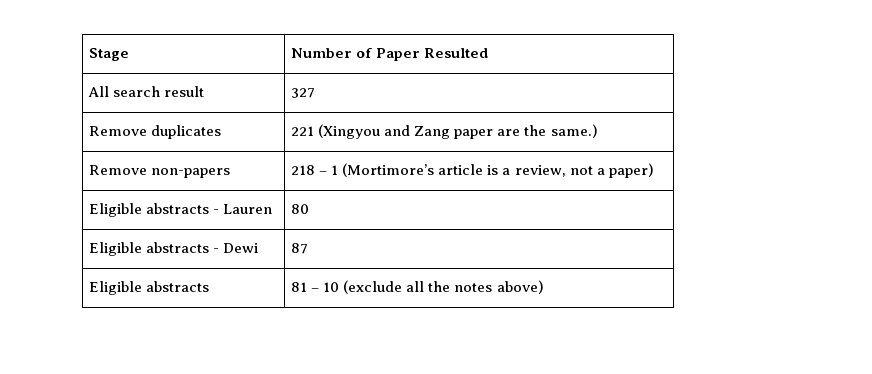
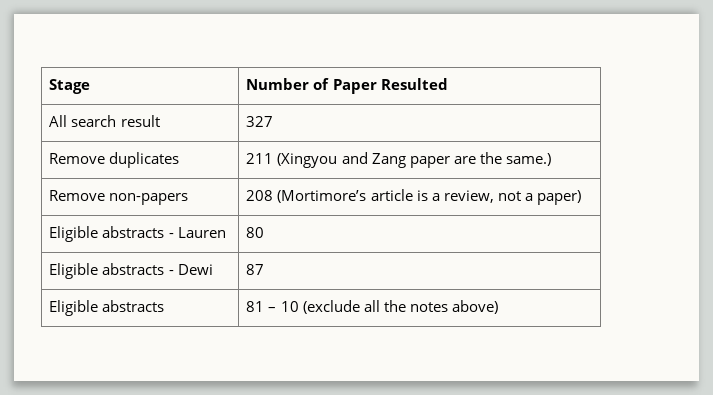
- Remove duplicates | 221 (Xingyou and Zang paper are the same.)
+ Remove duplicates | 211 (Xingyou and Zang paper are the same.)
- Remove non-papers | 218 – 1 (Mortimore’s article is a review, not a paper)
+ Remove non-papers | 208 (Mortimore’s article is a review, not a paper)

